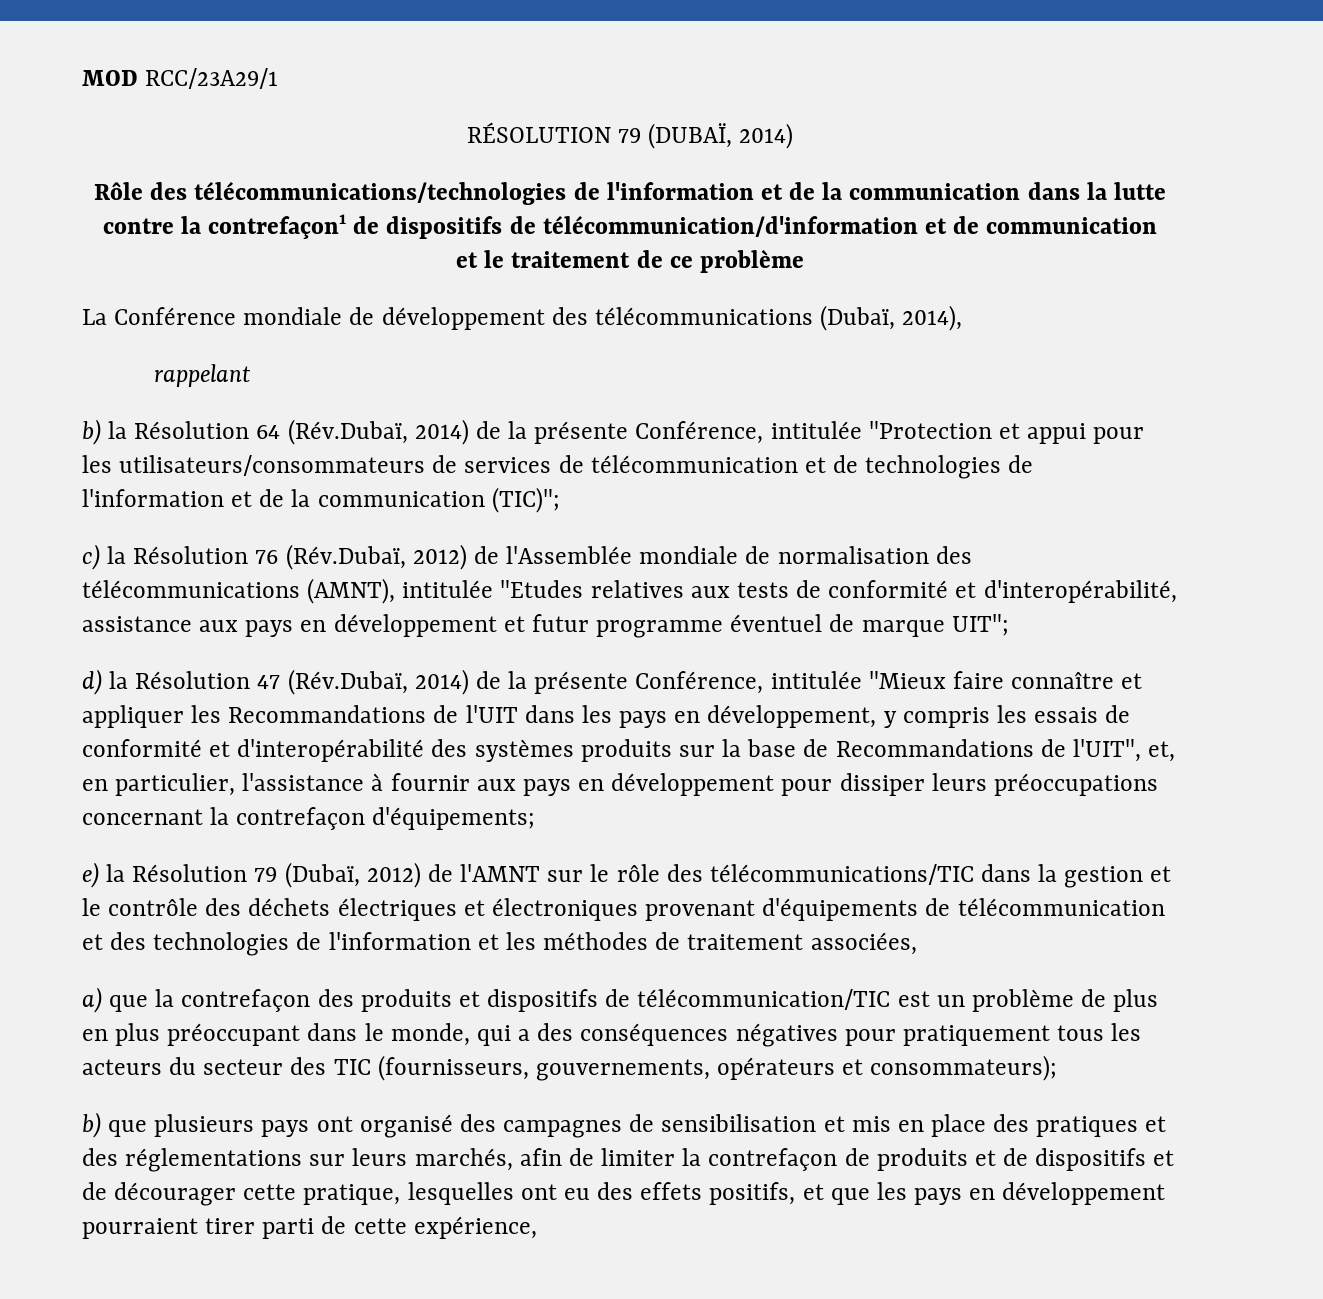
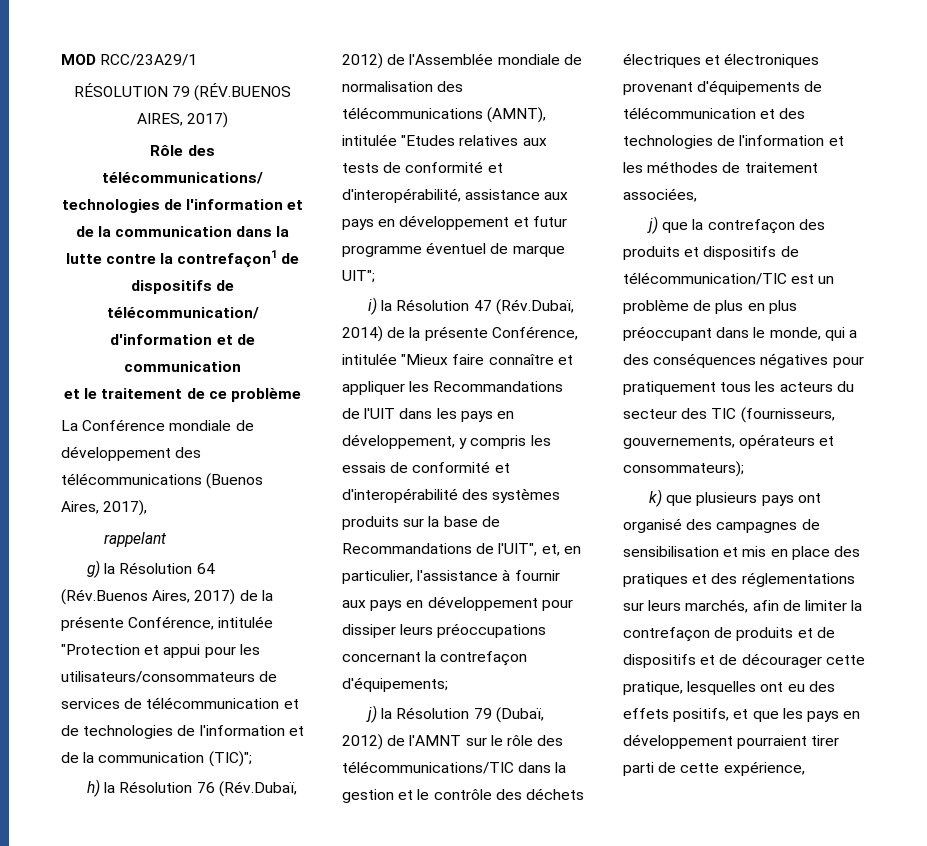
- RÉSOLUTION 79 (DUBAÏ, 2014)
+ RÉSOLUTION 79 (RÉV.BUENOS AIRES, 2017)
- La Conférence mondiale de développement des télécommunications (Dubaï, 2014),
+ La Conférence mondiale de développement des télécommunications (Buenos Aires, 2017),
- b) la Résolution 64 (Rév.Dubaï, 2014) de la présente Conférence, intitulée "Protection et appui pour les utilisateurs/consommateurs de services de télécommunication et de technologies de l'information et de la communication (TIC)";
+ g) la Résolution 64 (Rév.Buenos Aires, 2017) de la présente Conférence, intitulée "Protection et appui pour les utilisateurs/consommateurs de services de télécommunication et de technologies de l'information et de la communication (TIC)";
- c) la Résolution 76 (Rév.Dubaï, 2012) de l'Assemblée mondiale de normalisation des télécommunications (AMNT), intitulée "Etudes relatives aux tests de conformité et d'interopérabilité, assistance aux pays en développement et futur programme éventuel de marque UIT";
+ h) la Résolution 76 (Rév.Dubaï, 2012) de l'Assemblée mondiale de normalisation des télécommunications (AMNT), intitulée "Etudes relatives aux tests de conformité et d'interopérabilité, assistance aux pays en développement et futur programme éventuel de marque UIT";
- d) la Résolution 47 (Rév.Dubaï, 2014) de la présente Conférence, intitulée "Mieux faire connaître et appliquer les Recommandations de l'UIT dans les pays en développement, y compris les essais de conformité et d'interopérabilité des systèmes produits sur la base de Recommandations de l'UIT", et, en particulier, l'assistance à fournir aux pays en développement pour dissiper leurs préoccupations concernant la contrefaçon d'équipements;
+ i) la Résolution 47 (Rév.Dubaï, 2014) de la présente Conférence, intitulée "Mieux faire connaître et appliquer les Recommandations de l'UIT dans les pays en développement, y compris les essais de conformité et d'interopérabilité des systèmes produits sur la base de Recommandations de l'UIT", et, en particulier, l'assistance à fournir aux pays en développement pour dissiper leurs préoccupations concernant la contrefaçon d'équipements;
- e) la Résolution 79 (Dubaï, 2012) de l'AMNT sur le rôle des télécommunications/TIC dans la gestion et le contrôle des déchets électriques et électroniques provenant d'équipements de télécommunication et des technologies de l'information et les méthodes de traitement associées,
+ j) la Résolution 79 (Dubaï, 2012) de l'AMNT sur le rôle des télécommunications/TIC dans la gestion et le contrôle des déchets électriques et électroniques provenant d'équipements de télécommunication et des technologies de l'information et les méthodes de traitement associées,
- a) que la contrefaçon des produits et dispositifs de télécommunication/TIC est un problème de plus en plus préoccupant dans le monde, qui a des conséquences négatives pour pratiquement tous les acteurs du secteur des TIC (fournisseurs, gouvernements, opérateurs et consommateurs);
+ j) que la contrefaçon des produits et dispositifs de télécommunication/TIC est un problème de plus en plus préoccupant dans le monde, qui a des conséquences négatives pour pratiquement tous les acteurs du secteur des TIC (fournisseurs, gouvernements, opérateurs et consommateurs);
- b) que plusieurs pays ont organisé des campagnes de sensibilisation et mis en place des pratiques et des réglementations sur leurs marchés, afin de limiter la contrefaçon de produits et de dispositifs et de décourager cette pratique, lesquelles ont eu des effets positifs, et que les pays en développement pourraient tirer parti de cette expérience,
+ k) que plusieurs pays ont organisé des campagnes de sensibilisation et mis en place des pratiques et des réglementations sur leurs marchés, afin de limiter la contrefaçon de produits et de dispositifs et de décourager cette pratique, lesquelles ont eu des effets positifs, et que les pays en développement pourraient tirer parti de cette expérience,

